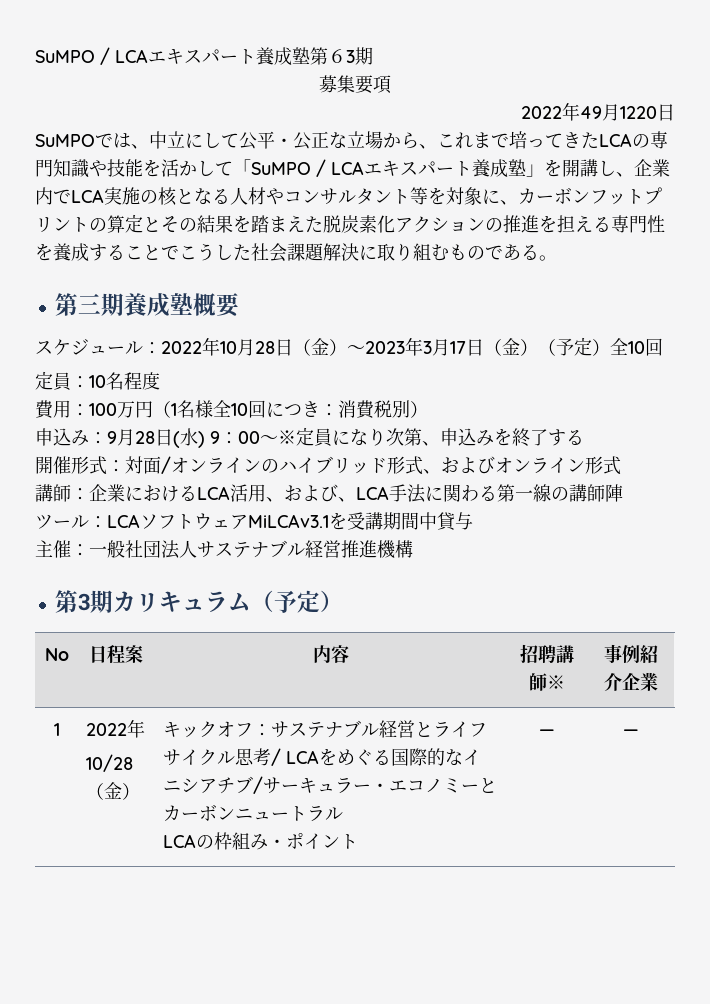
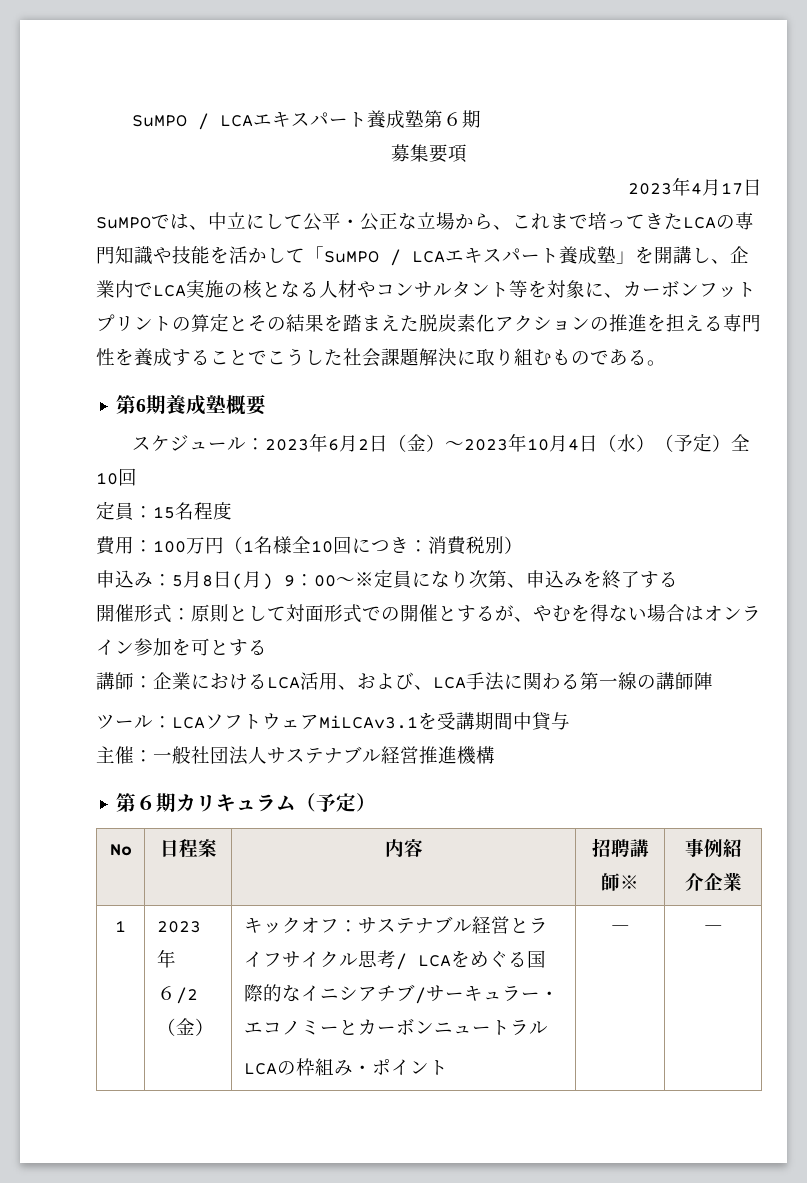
- SuMPO / LCAエキスパート養成塾第６3期
+ SuMPO / LCAエキスパート養成塾第６期
- 2022年49月1220日
+ 2023年4月17日
- 第三期養成塾概要
+ 第6期養成塾概要
- スケジュール：2022年10月28日（金）～2023年3月17日（金）（予定）全10回
+ スケジュール：2023年6月2日（金）～2023年10月4日（水）（予定）全10回
- 定員：10名程度
+ 定員：15名程度
- 申込み：9月28日(水) 9：00～※定員になり次第、申込みを終了する
+ 申込み：5月8日(月) 9：00～※定員になり次第、申込みを終了する
- 開催形式：対面/オンラインのハイブリッド形式、およびオンライン形式
+ 開催形式：原則として対面形式での開催とするが、やむを得ない場合はオンライン参加を可とする
- 第3期カリキュラム（予定）
+ 第６期カリキュラム（予定）
- 1 | 2022年
+ 1 | 2023年
- 10/28（金）
+ ６/2（金）

